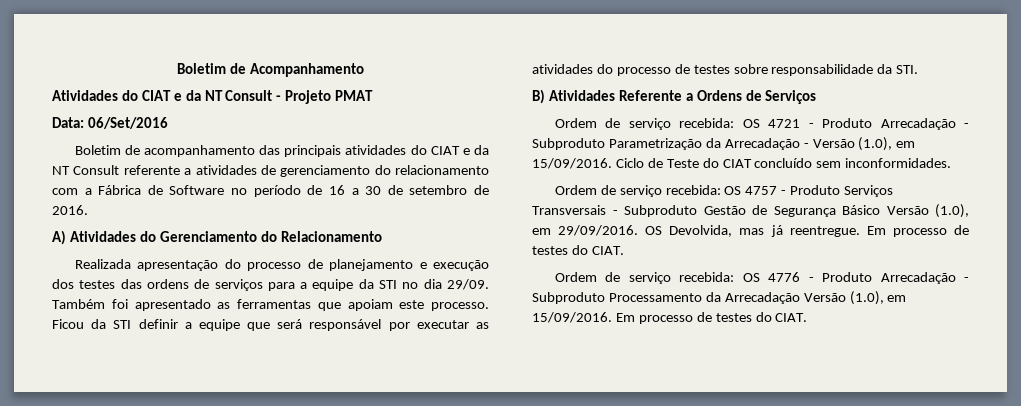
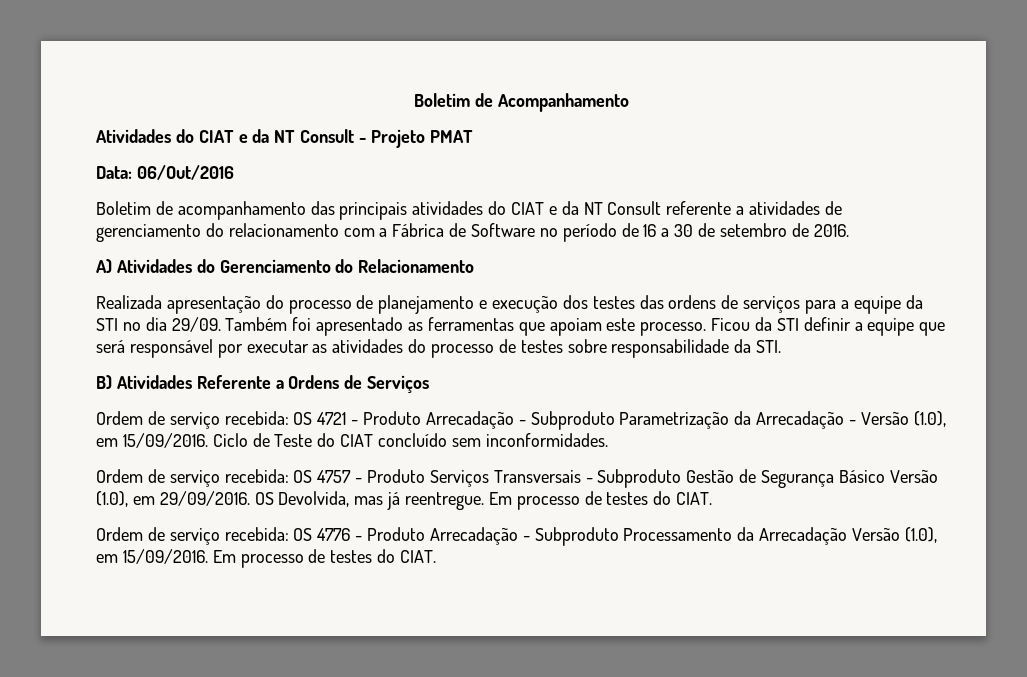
- Data: 06/Set/2016
+ Data: 06/Out/2016

